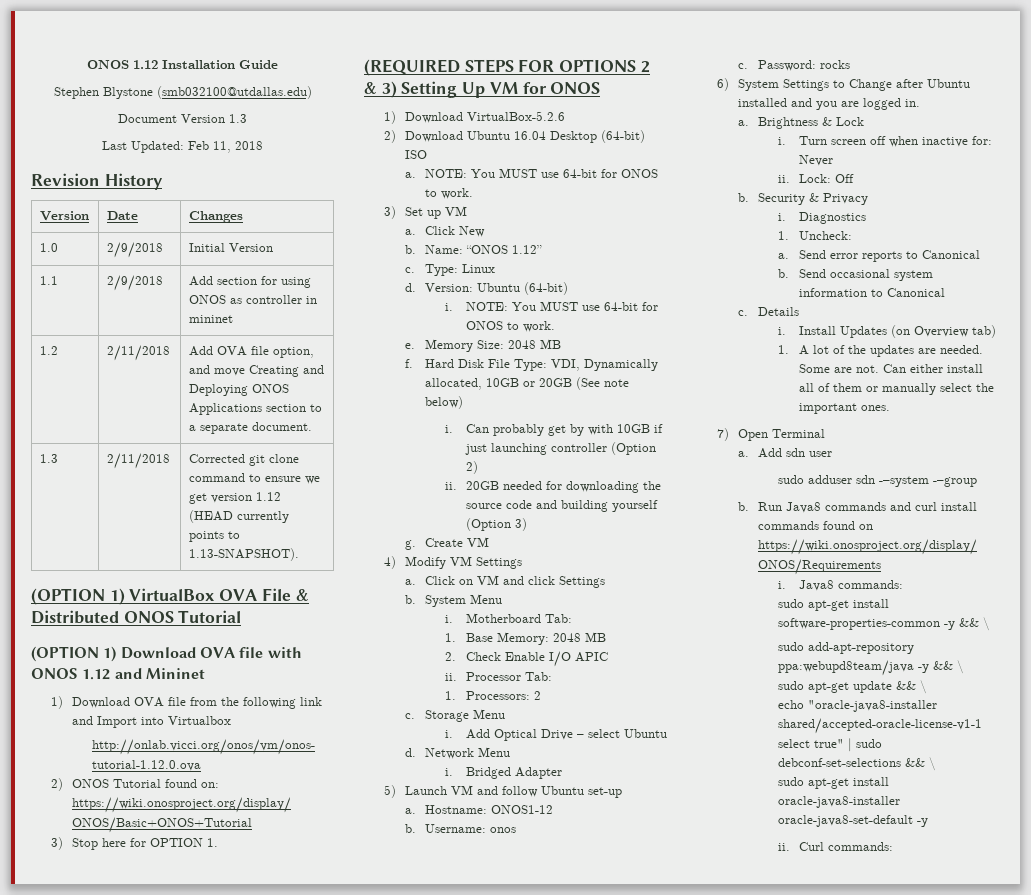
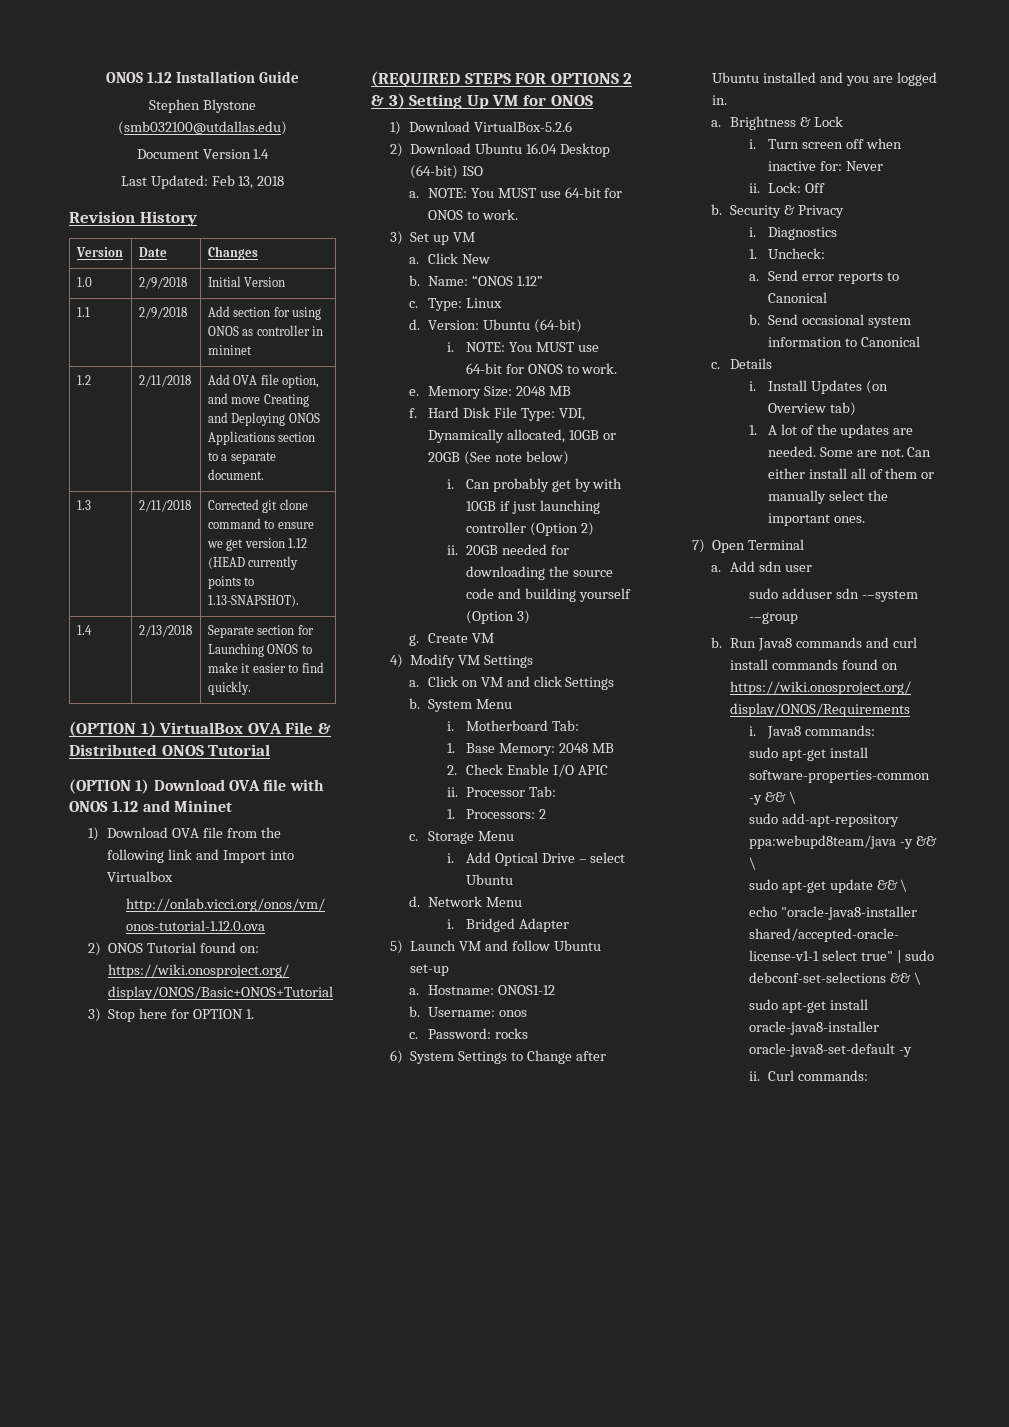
- Document Version 1.3
+ Document Version 1.4
- Last Updated: Feb 11, 2018
+ Last Updated: Feb 13, 2018
+ 1.4 | 2/13/2018 | Separate section for Launching ONOS to make it easier to find quickly.

